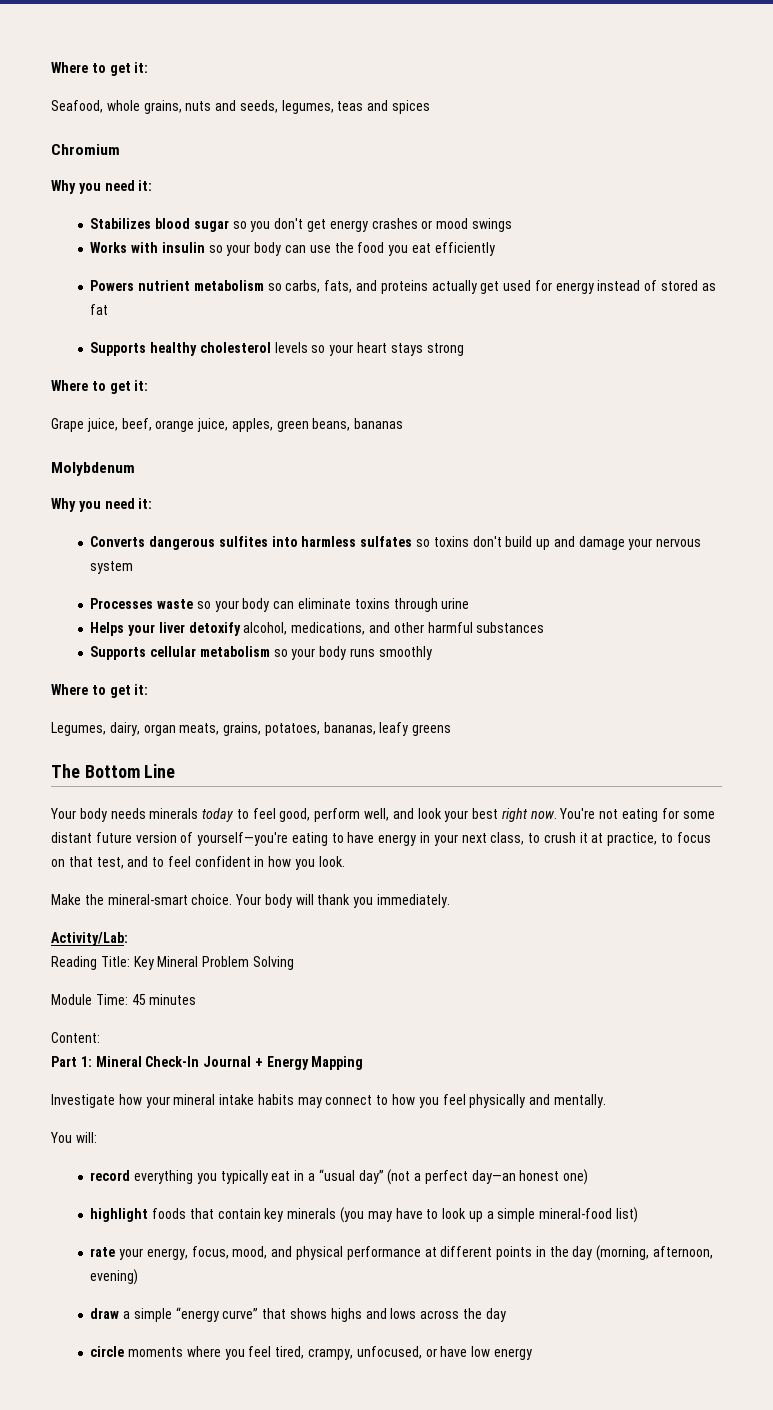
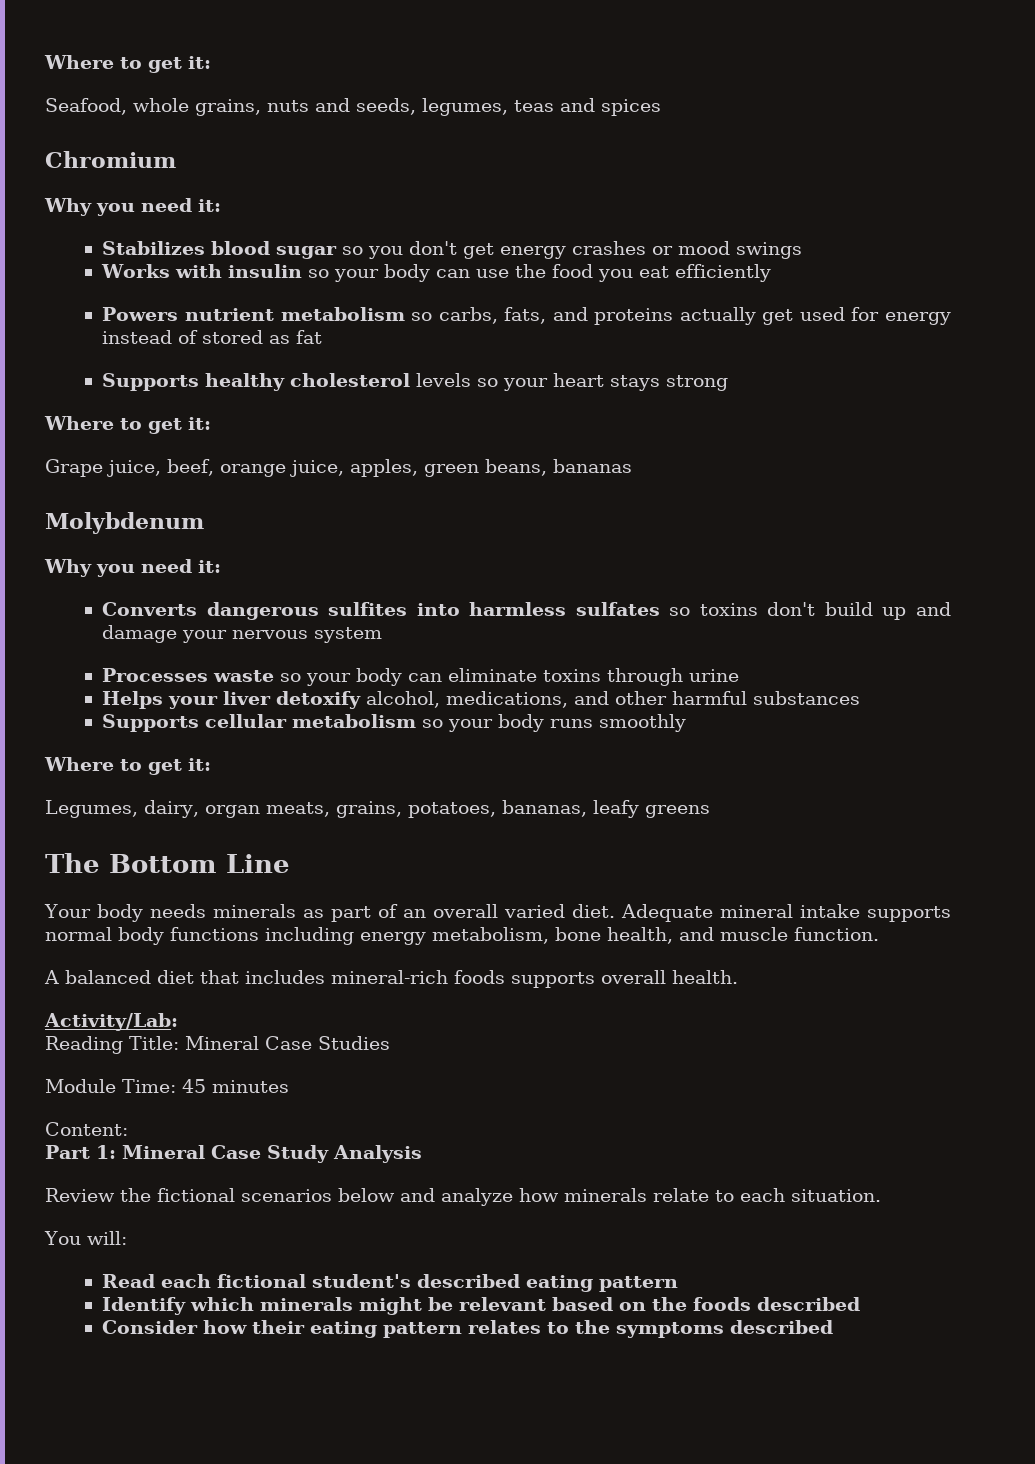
- Your body needs minerals today to feel good, perform well, and look your best right now. You're not eating for some distant future version of yourself—you're eating to have energy in your next class, to crush it at practice, to focus on that test, and to feel confident in how you look.
- Make the mineral-smart choice. Your body will thank you immediately.
+ Your body needs minerals as part of an overall varied diet. Adequate mineral intake supports normal body functions including energy metabolism, bone health, and muscle function.
+ A balanced diet that includes mineral-rich foods supports overall health.
- Reading Title: Key Mineral Problem Solving
+ Reading Title: Mineral Case Studies
- Part 1: Mineral Check-In Journal + Energy Mapping
- Investigate how your mineral intake habits may connect to how you feel physically and mentally.
+ Part 1: Mineral Case Study Analysis
+ Review the fictional scenarios below and analyze how minerals relate to each situation.
  You will:
- record everything you typically eat in a “usual day” (not a perfect day—an honest one)
- highlight foods that contain key minerals (you may have to look up a simple mineral-food list)
- rate your energy, focus, mood, and physical performance at different points in the day (morning, afternoon, evening)
- draw a simple “energy curve” that shows highs and lows across the day
- circle moments where you feel tired, crampy, unfocused, or have low energy
+ Read each fictional student's described eating pattern
+ Identify which minerals might be relevant based on the foods described
+ Consider how their eating pattern relates to the symptoms described

